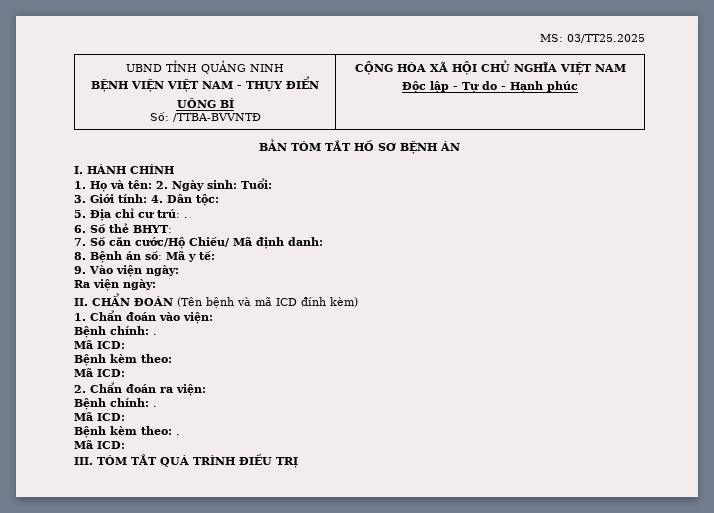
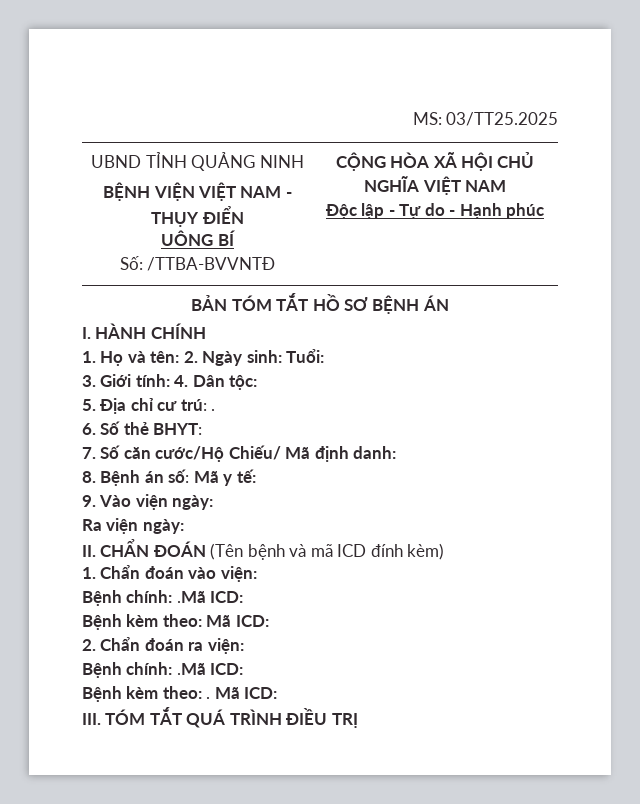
  1. Chẩn đoán vào viện:
- Bệnh chính: .
- Mã ICD:
- Bệnh kèm theo:
- Mã ICD:
+ Bệnh chính: .Mã ICD:
+ Bệnh kèm theo: Mã ICD:
  2. Chẩn đoán ra viện:
- Bệnh chính: .
- Mã ICD:
+ Bệnh chính: .Mã ICD:
- Bệnh kèm theo: .
- Mã ICD:
+ Bệnh kèm theo: . Mã ICD:

